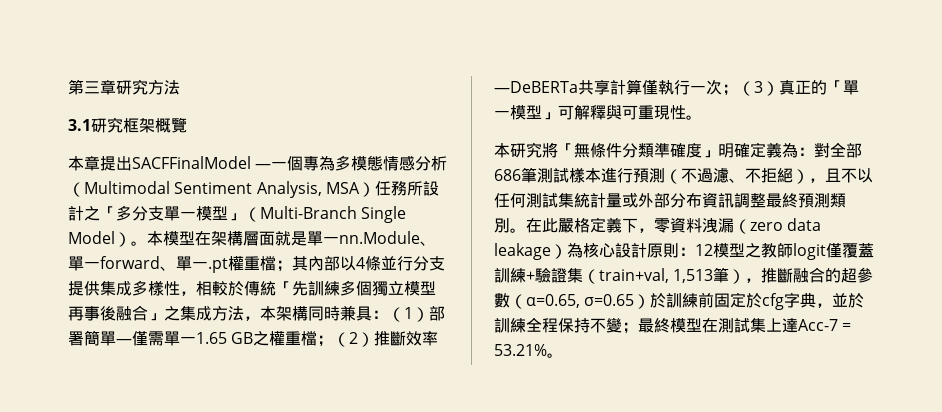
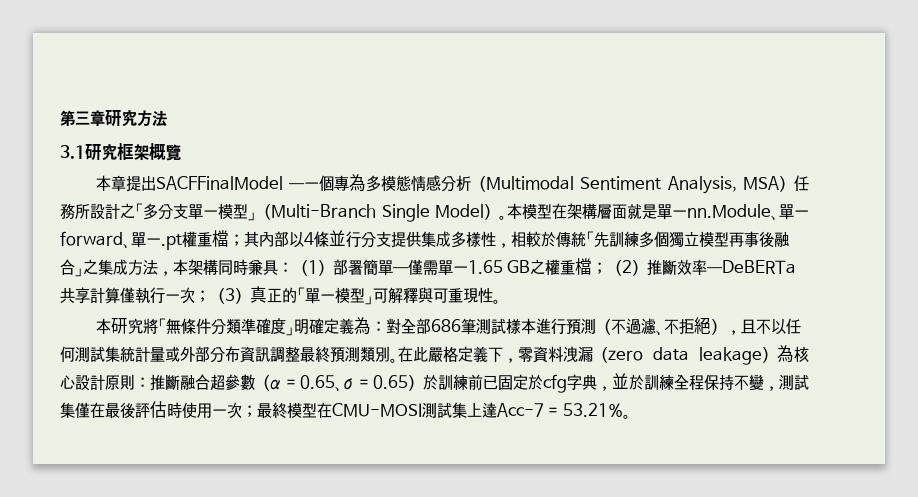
- 在此嚴格定義下，零資料洩漏（zero data leakage）為核心設計原則：12模型之教師logit僅覆蓋訓練+驗證集（train+val, 1,513筆），推斷融合的超參數（α=0.65, σ=0.65）於訓練前固定於cfg字典，並於訓練全程保持不變；最終模型在測試集上達Acc-7 = 53.21%。
+ 在此嚴格定義下，零資料洩漏（zero data leakage）為核心設計原則：推斷融合超參數（α = 0.65、σ = 0.65）於訓練前已固定於cfg字典，並於訓練全程保持不變，測試集僅在最後評估時使用一次；最終模型在CMU-MOSI測試集上達Acc-7 = 53.21%。

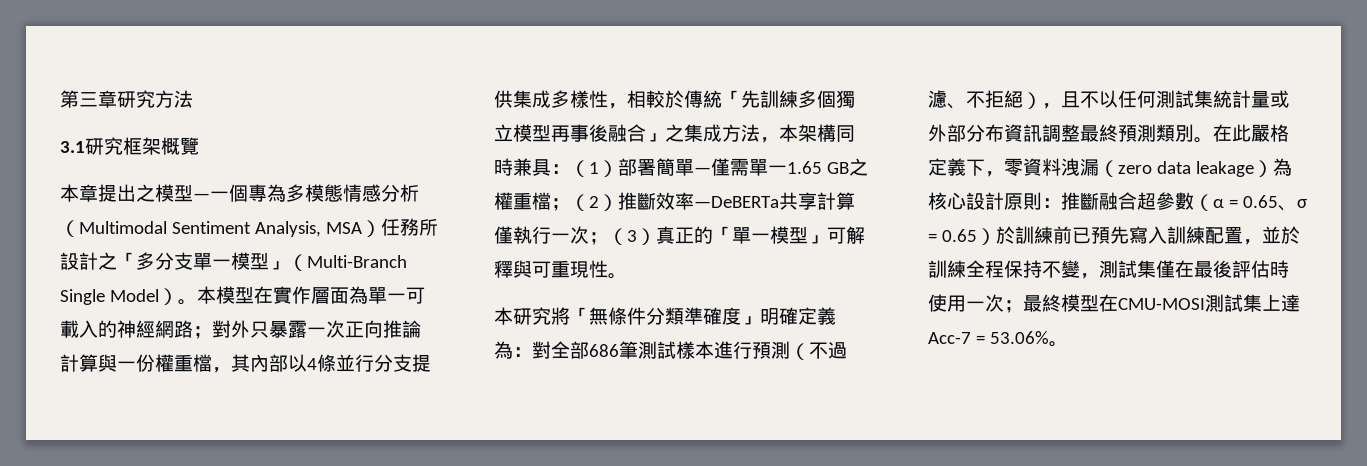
- 本章提出SACFFinalModel —一個專為多模態情感分析（Multimodal Sentiment Analysis, MSA）任務所設計之「多分支單一模型」（Multi-Branch Single Model）。
+ 本章提出之模型—一個專為多模態情感分析（Multimodal Sentiment Analysis, MSA）任務所設計之「多分支單一模型」（Multi-Branch Single Model）。
- 本模型在架構層面就是單一nn.Module、單一forward、單一.pt權重檔；其內部以4條並行分支提供集成多樣性，相較於傳統「先訓練多個獨立模型再事後融合」之集成方法，本架構同時兼具：
+ 本模型在實作層面為單一可載入的神經網路；對外只暴露一次正向推論計算與一份權重檔，其內部以4條並行分支提供集成多樣性，相較於傳統「先訓練多個獨立模型再事後融合」之集成方法，本架構同時兼具：
- 在此嚴格定義下，零資料洩漏（zero data leakage）為核心設計原則：推斷融合超參數（α = 0.65、σ = 0.65）於訓練前已固定於cfg字典，並於訓練全程保持不變，測試集僅在最後評估時使用一次；最終模型在CMU-MOSI測試集上達Acc-7 = 53.21%。
+ 在此嚴格定義下，零資料洩漏（zero data leakage）為核心設計原則：推斷融合超參數（α = 0.65、σ = 0.65）於訓練前已預先寫入訓練配置，並於訓練全程保持不變，測試集僅在最後評估時使用一次；最終模型在CMU-MOSI測試集上達Acc-7 = 53.06%。

